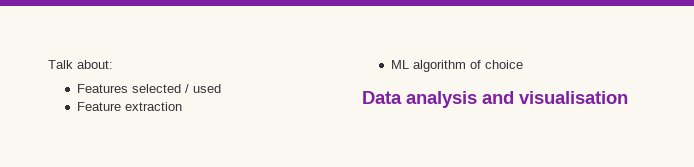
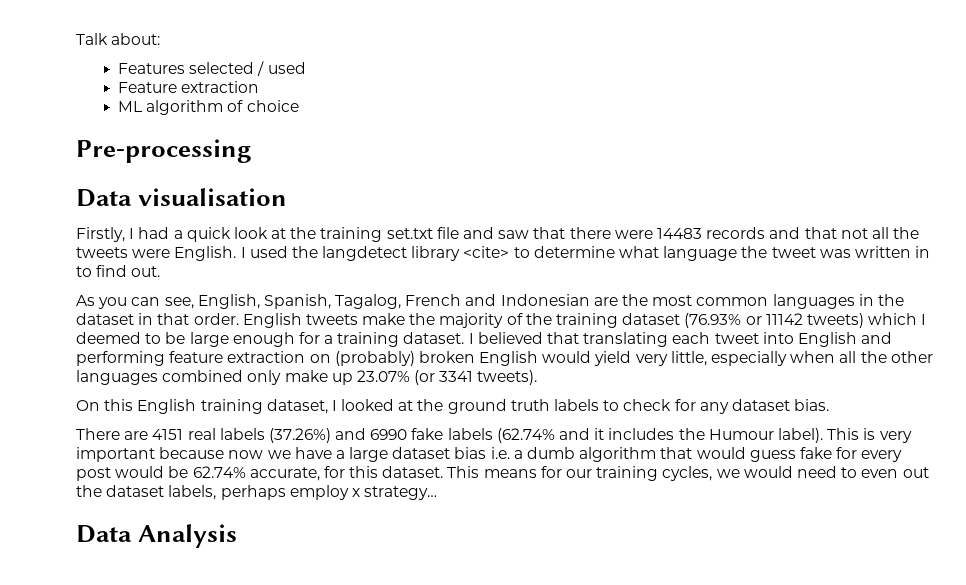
- Data analysis and visualisation
+ Pre-processing
+ Data visualisation
+ Firstly, I had a quick look at the training set.txt file and saw that there were 14483 records and that not all the tweets were English. I used the langdetect library <cite> to determine what language the tweet was written in to find out.
+ As you can see, English, Spanish, Tagalog, French and Indonesian are the most common languages in the dataset in that order. English tweets make the majority of the training dataset (76.93% or 11142 tweets) which I deemed to be large enough for a training dataset. I believed that translating each tweet into English and performing feature extraction on (probably) broken English would yield very little, especially when all the other languages combined only make up 23.07% (or 3341 tweets).
+ On this English training dataset, I looked at the ground truth labels to check for any dataset bias.
+ There are 4151 real labels (37.26%) and 6990 fake labels (62.74% and it includes the Humour label). This is very important because now we have a large dataset bias i.e. a dumb algorithm that would guess fake for every post would be 62.74% accurate, for this dataset. This means for our training cycles, we would need to even out the dataset labels, perhaps employ x strategy…
+ Data Analysis

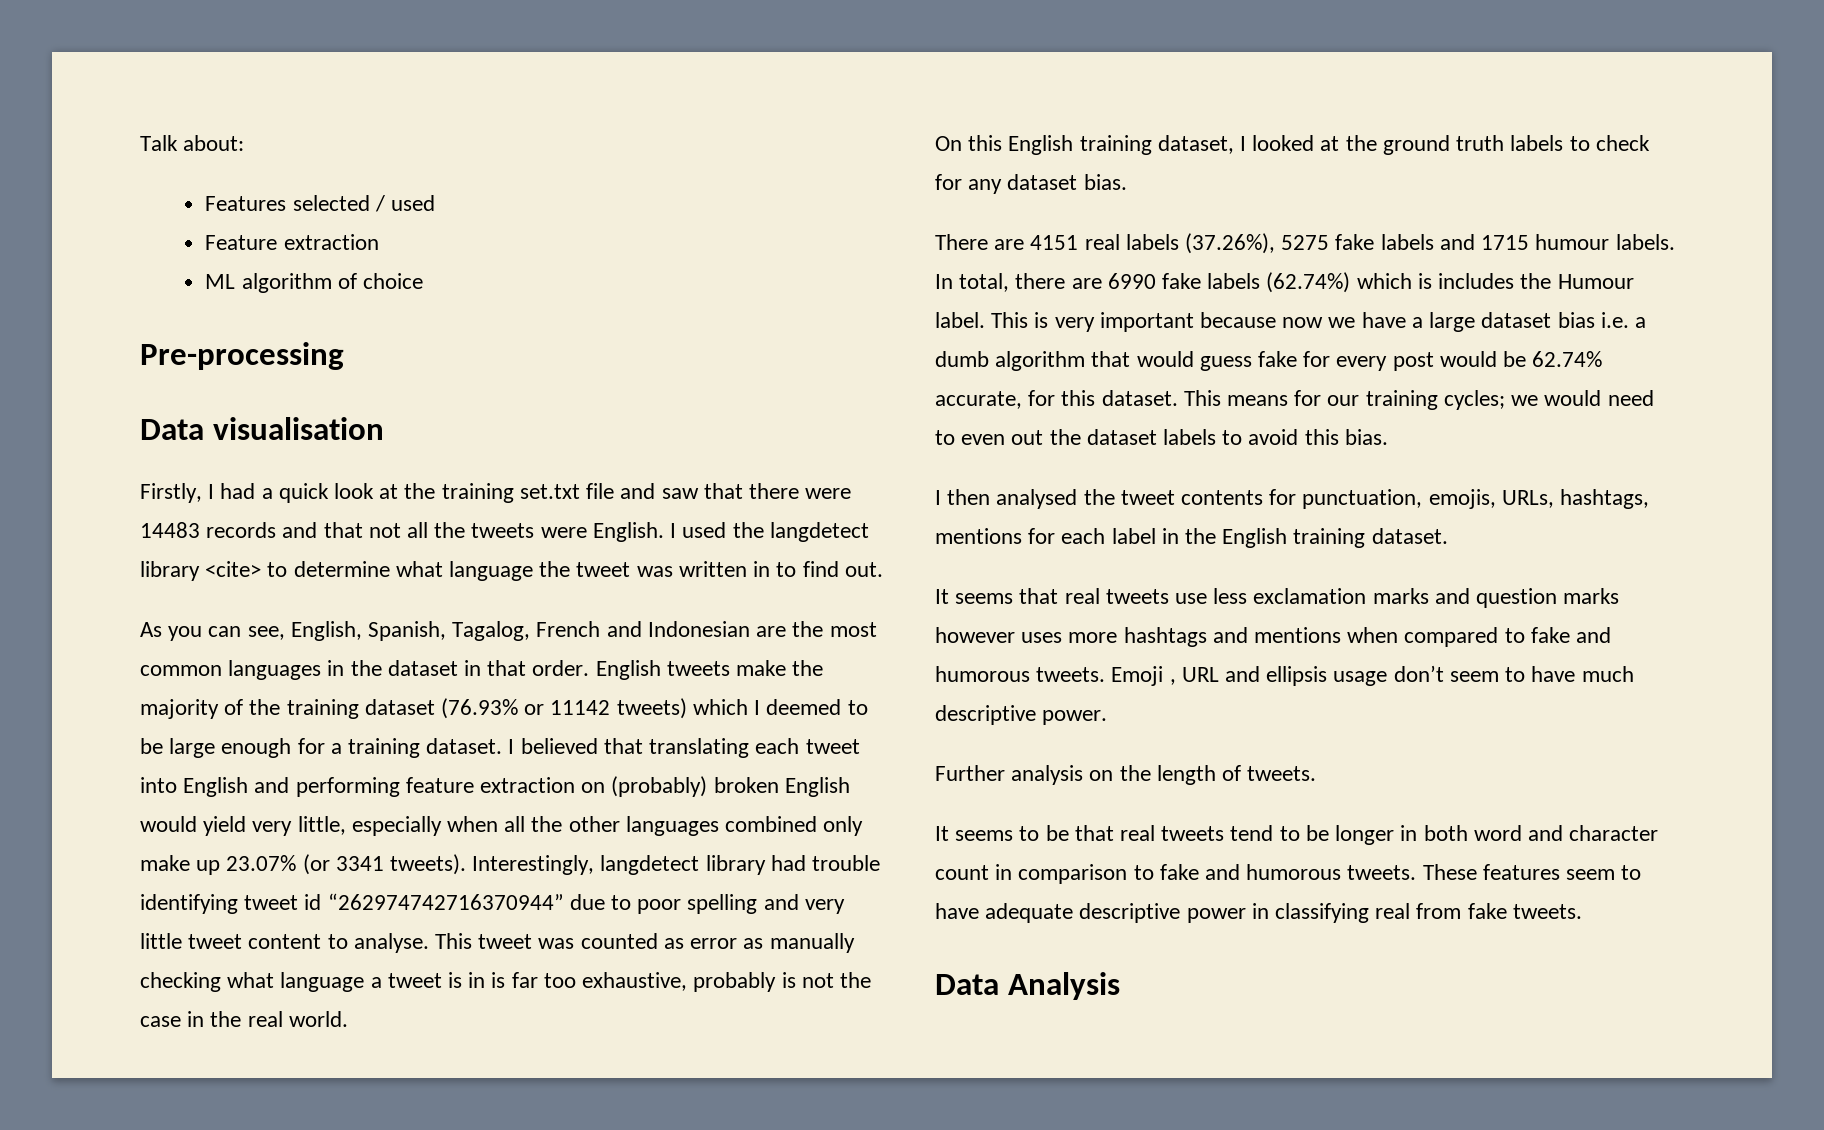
+ Interestingly, langdetect library had trouble identifying tweet id “262974742716370944” due to poor spelling and very little tweet content to analyse. This tweet was counted as error as manually checking what language a tweet is in is far too exhaustive, probably is not the case in the real world.
- There are 4151 real labels (37.26%) and 6990 fake labels (62.74% and it includes the Humour label).
+ There are 4151 real labels (37.26%), 5275 fake labels and 1715 humour labels. In total, there are 6990 fake labels (62.74%) which is includes the Humour label.
- This means for our training cycles, we would need to even out the dataset labels, perhaps employ x strategy…
+ This means for our training cycles; we would need to even out the dataset labels to avoid this bias.
+ I then analysed the tweet contents for punctuation, emojis, URLs, hashtags, mentions for each label in the English training dataset.
+ It seems that real tweets use less exclamation marks and question marks however uses more hashtags and mentions when compared to fake and humorous tweets. Emoji , URL and ellipsis usage don’t seem to have much descriptive power.
+ Further analysis on the length of tweets.
+ It seems to be that real tweets tend to be longer in both word and character count in comparison to fake and humorous tweets. These features seem to have adequate descriptive power in classifying real from fake tweets.

